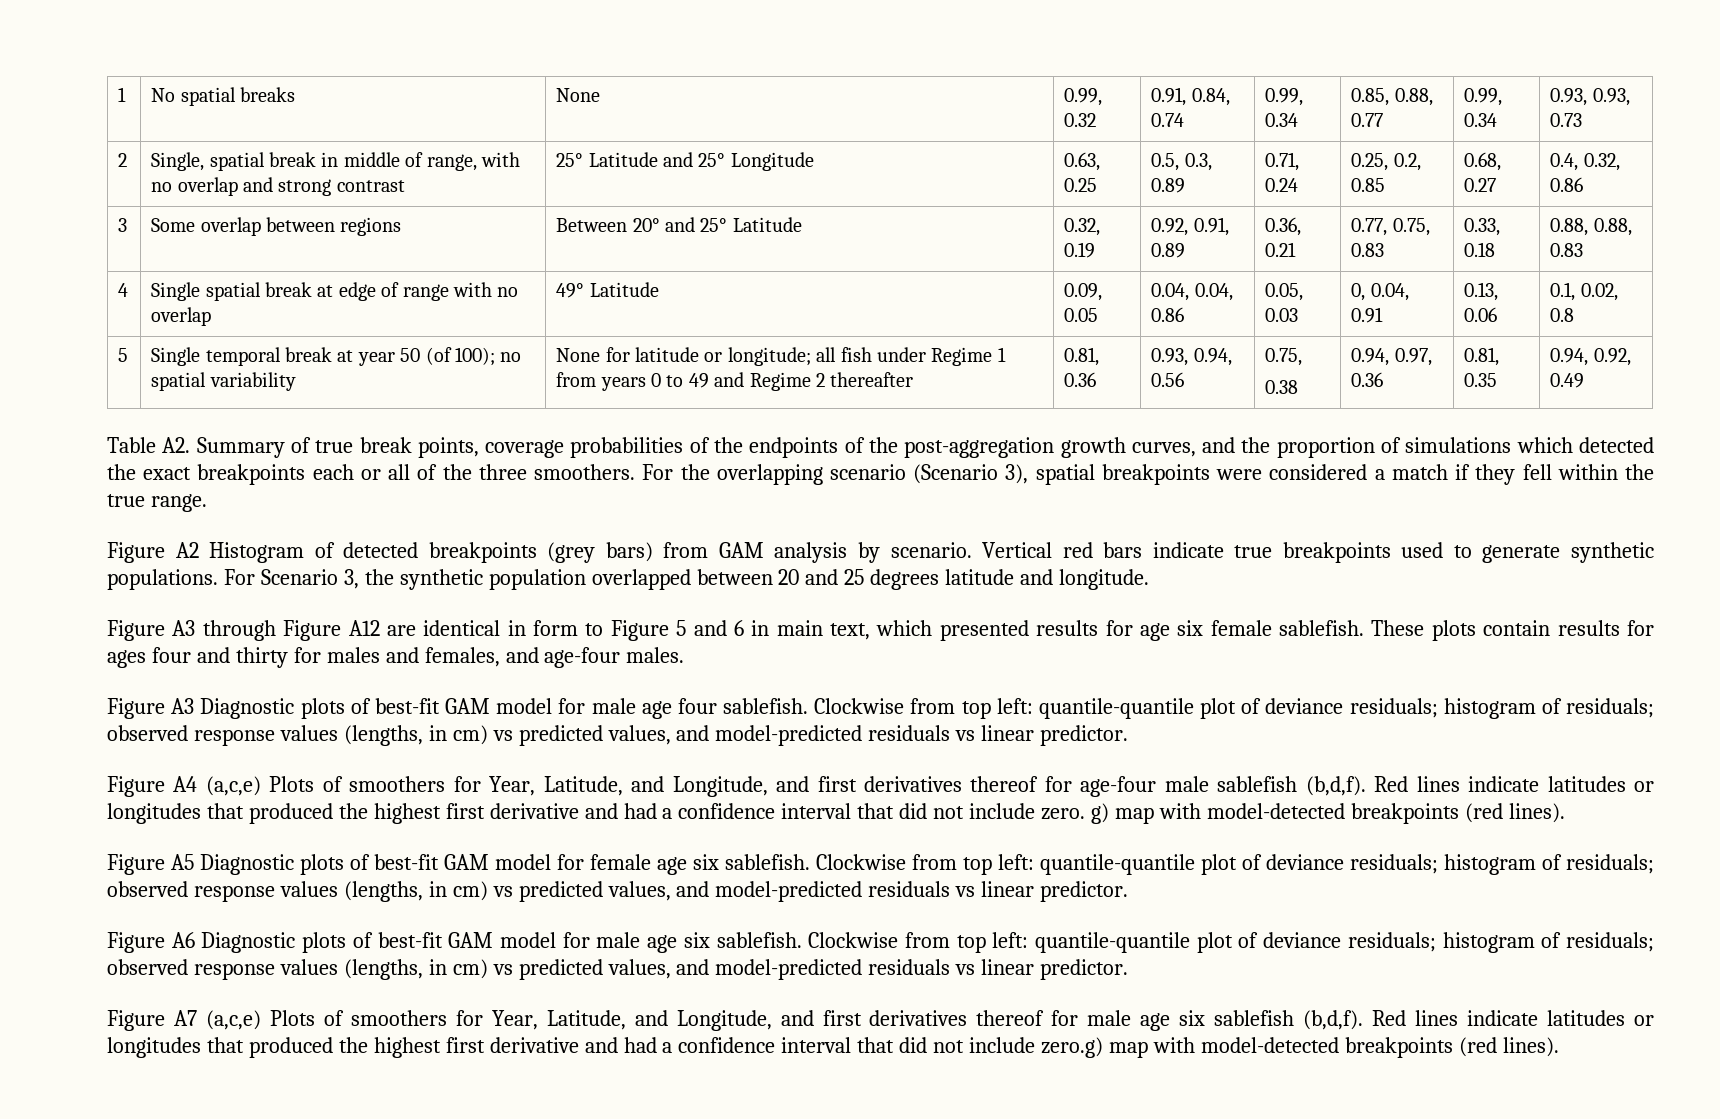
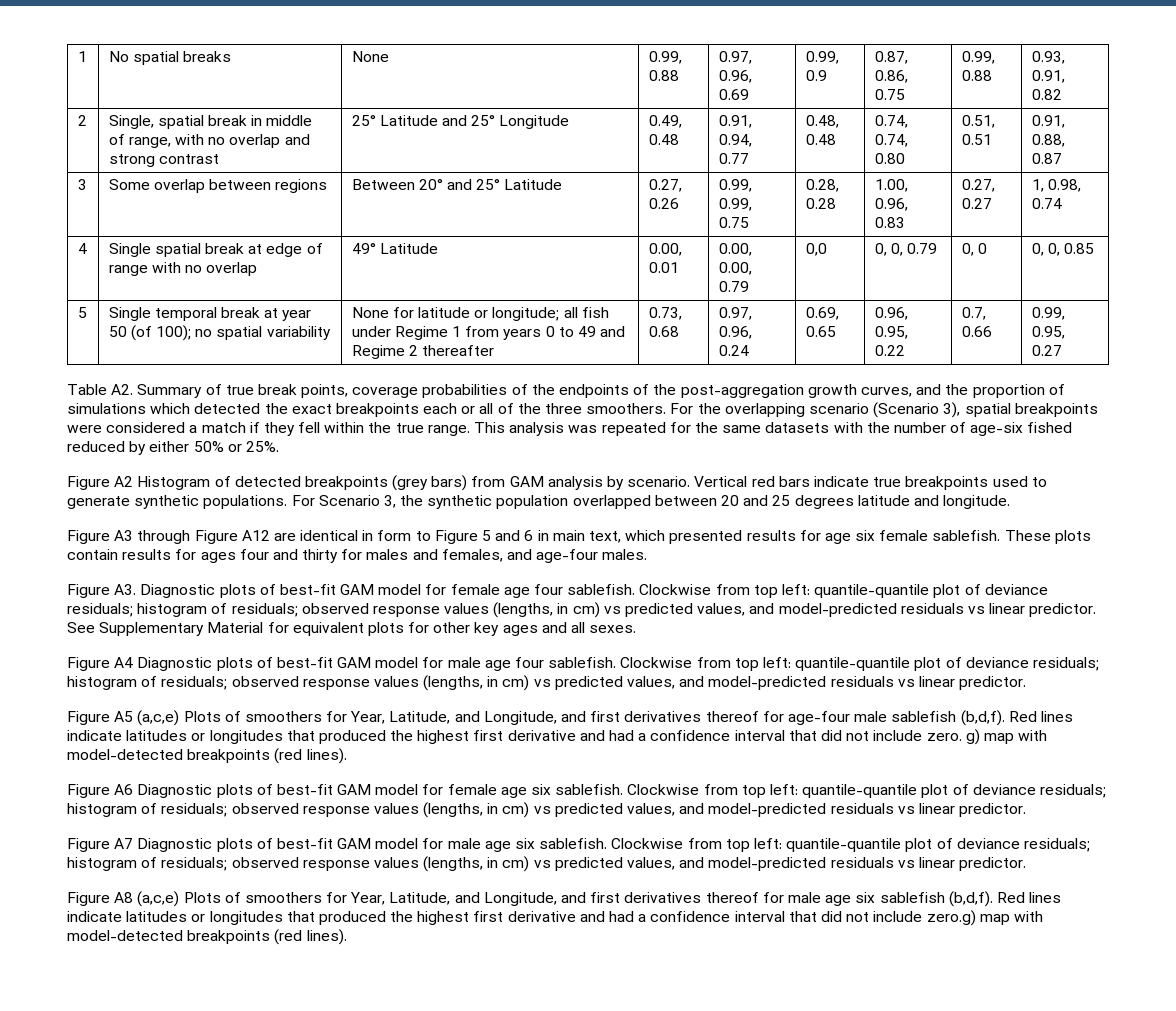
- 1 | No spatial breaks | None | 0.99, 0.32 | 0.91, 0.84, 0.74 | 0.99, 0.34 | 0.85, 0.88, 0.77 | 0.99, 0.34 | 0.93, 0.93, 0.73
+ 1 | No spatial breaks | None | 0.99, 0.88 | 0.97, 0.96, 0.69 | 0.99, 0.9 | 0.87, 0.86, 0.75 | 0.99, 0.88 | 0.93, 0.91, 0.82
- 2 | Single, spatial break in middle of range, with no overlap and strong contrast | 25° Latitude and 25° Longitude | 0.63, 0.25 | 0.5, 0.3, 0.89 | 0.71, 0.24 | 0.25, 0.2, 0.85 | 0.68, 0.27 | 0.4, 0.32, 0.86
+ 2 | Single, spatial break in middle of range, with no overlap and strong contrast | 25° Latitude and 25° Longitude | 0.49, 0.48 | 0.91, 0.94, 0.77 | 0.48, 0.48 | 0.74, 0.74, 0.80 | 0.51, 0.51 | 0.91, 0.88, 0.87
- 3 | Some overlap between regions | Between 20° and 25° Latitude | 0.32, 0.19 | 0.92, 0.91, 0.89 | 0.36, 0.21 | 0.77, 0.75, 0.83 | 0.33, 0.18 | 0.88, 0.88, 0.83
+ 3 | Some overlap between regions | Between 20° and 25° Latitude | 0.27, 0.26 | 0.99, 0.99, 0.75 | 0.28, 0.28 | 1.00, 0.96, 0.83 | 0.27, 0.27 | 1, 0.98, 0.74
- 4 | Single spatial break at edge of range with no overlap | 49° Latitude | 0.09, 0.05 | 0.04, 0.04, 0.86 | 0.05, 0.03 | 0, 0.04, 0.91 | 0.13, 0.06 | 0.1, 0.02, 0.8
+ 4 | Single spatial break at edge of range with no overlap | 49° Latitude | 0.00, 0.01 | 0.00, 0.00, 0.79 | 0,0 | 0, 0, 0.79 | 0, 0 | 0, 0, 0.85
- 0.81, 0.36 | 0.93, 0.94, 0.56 | 0.75,
- 0.38 | 0.94, 0.97, 0.36 | 0.81, 0.35 | 0.94, 0.92, 0.49
+ 0.73, 0.68 | 0.97, 0.96, 0.24 | 0.69, 0.65 | 0.96, 0.95, 0.22 | 0.7, 0.66 | 0.99, 0.95, 0.27
+ This analysis was repeated for the same datasets with the number of age-six fished reduced by either 50% or 25%.
- Figure A3 Diagnostic plots of best-fit GAM model for male age four sablefish.
+ Figure A3. Diagnostic plots of best-fit GAM model for female age four sablefish. Clockwise from top left: quantile-quantile plot of deviance residuals; histogram of residuals; observed response values (lengths, in cm) vs predicted values, and model-predicted residuals vs linear predictor. See Supplementary Material for equivalent plots for other key ages and all sexes.
+ Figure A4 Diagnostic plots of best-fit GAM model for male age four sablefish.
- Figure A4 (a,c,e) Plots of smoothers for Year, Latitude, and Longitude, and first derivatives thereof for age-four male sablefish (b,d,f).
+ Figure A5 (a,c,e) Plots of smoothers for Year, Latitude, and Longitude, and first derivatives thereof for age-four male sablefish (b,d,f).
- Figure A5 Diagnostic plots of best-fit GAM model for female age six sablefish.
+ Figure A6 Diagnostic plots of best-fit GAM model for female age six sablefish.
- Figure A6 Diagnostic plots of best-fit GAM model for male age six sablefish.
+ Figure A7 Diagnostic plots of best-fit GAM model for male age six sablefish.
- Figure A7 (a,c,e) Plots of smoothers for Year, Latitude, and Longitude, and first derivatives thereof for male age six sablefish (b,d,f).
+ Figure A8 (a,c,e) Plots of smoothers for Year, Latitude, and Longitude, and first derivatives thereof for male age six sablefish (b,d,f).

